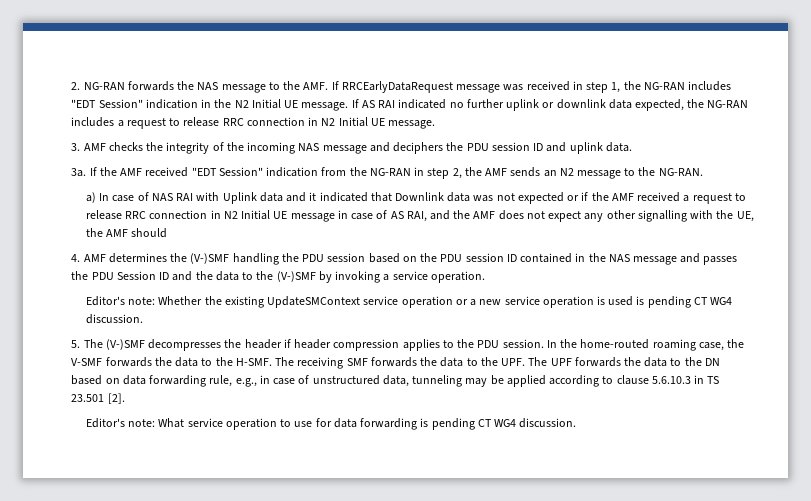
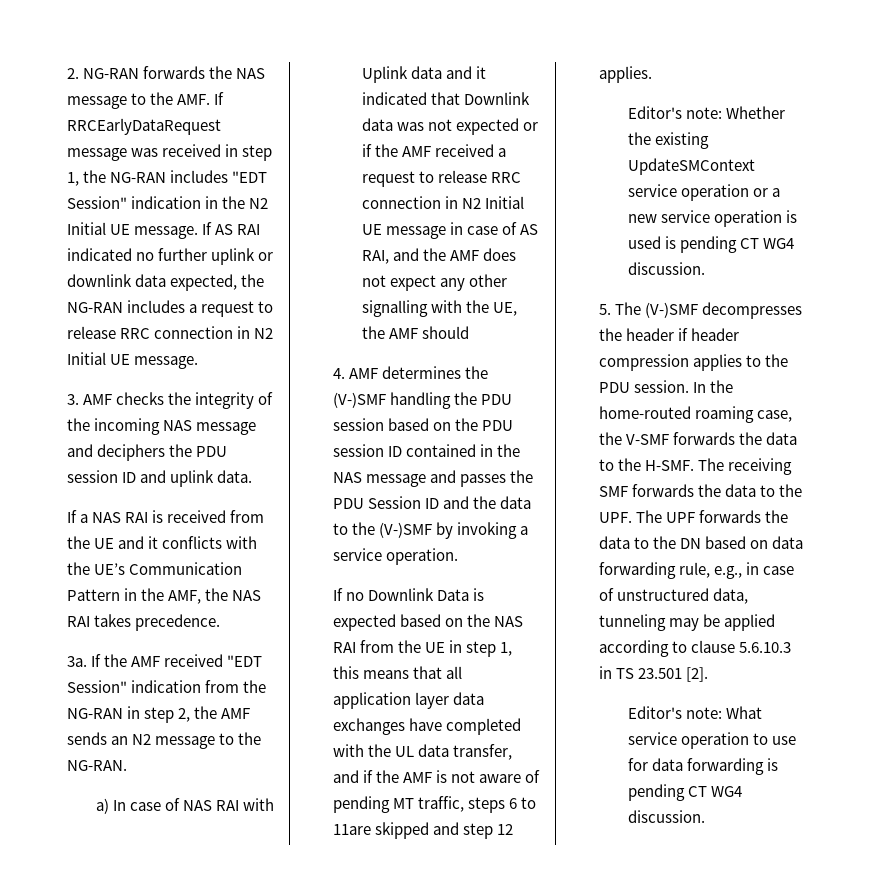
+ If a NAS RAI is received from the UE and it conflicts with the UE’s Communication Pattern in the AMF, the NAS RAI takes precedence.
+ If no Downlink Data is expected based on the NAS RAI from the UE in step 1, this means that all application layer data exchanges have completed with the UL data transfer, and if the AMF is not aware of pending MT traffic, steps 6 to 11are skipped and step 12 applies.

